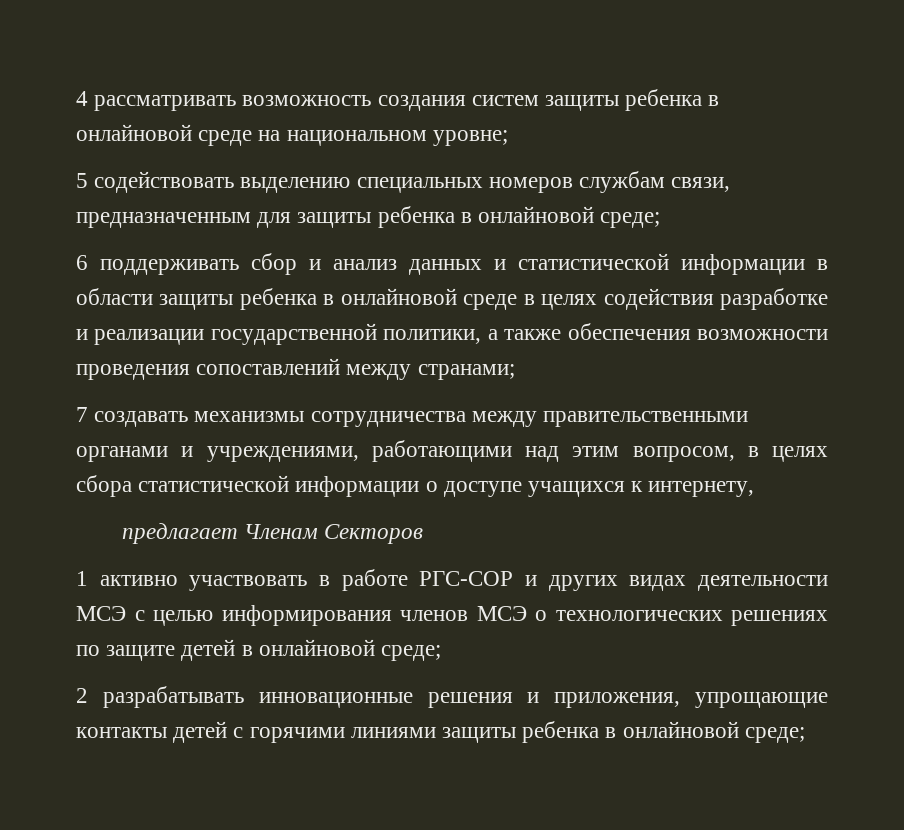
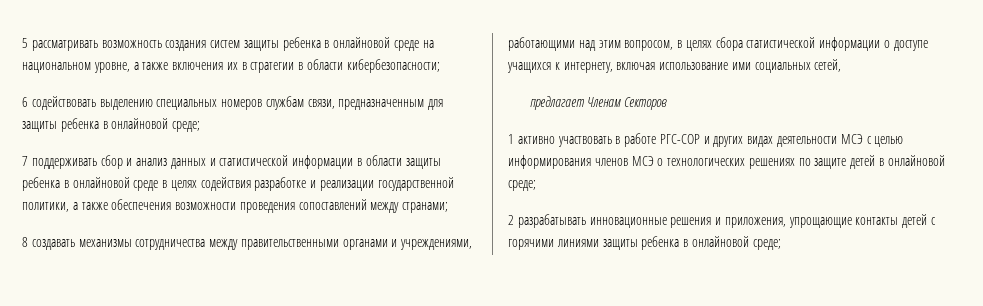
- 4 рассматривать возможность создания систем защиты ребенка в онлайновой среде на национальном уровне;
- 5 содействовать выделению специальных номеров службам связи, предназначенным для защиты ребенка в онлайновой среде;
+ 5 рассматривать возможность создания систем защиты ребенка в онлайновой среде на национальном уровне, а также включения их в стратегии в области кибербезопасности;
+ 6 содействовать выделению специальных номеров службам связи, предназначенным для защиты ребенка в онлайновой среде;
- 6 поддерживать сбор и анализ данных и статистической информации в области защиты ребенка в онлайновой среде в целях содействия разработке и реализации государственной политики, а также обеспечения возможности проведения сопоставлений между странами;
+ 7 поддерживать сбор и анализ данных и статистической информации в области защиты ребенка в онлайновой среде в целях содействия разработке и реализации государственной политики, а также обеспечения возможности проведения сопоставлений между странами;
- 7 создавать механизмы сотрудничества между правительственными органами и учреждениями, работающими над этим вопросом, в целях сбора статистической информации о доступе учащихся к интернету,
+ 8 создавать механизмы сотрудничества между правительственными органами и учреждениями, работающими над этим вопросом, в целях сбора статистической информации о доступе учащихся к интернету, включая использование ими социальных сетей,

